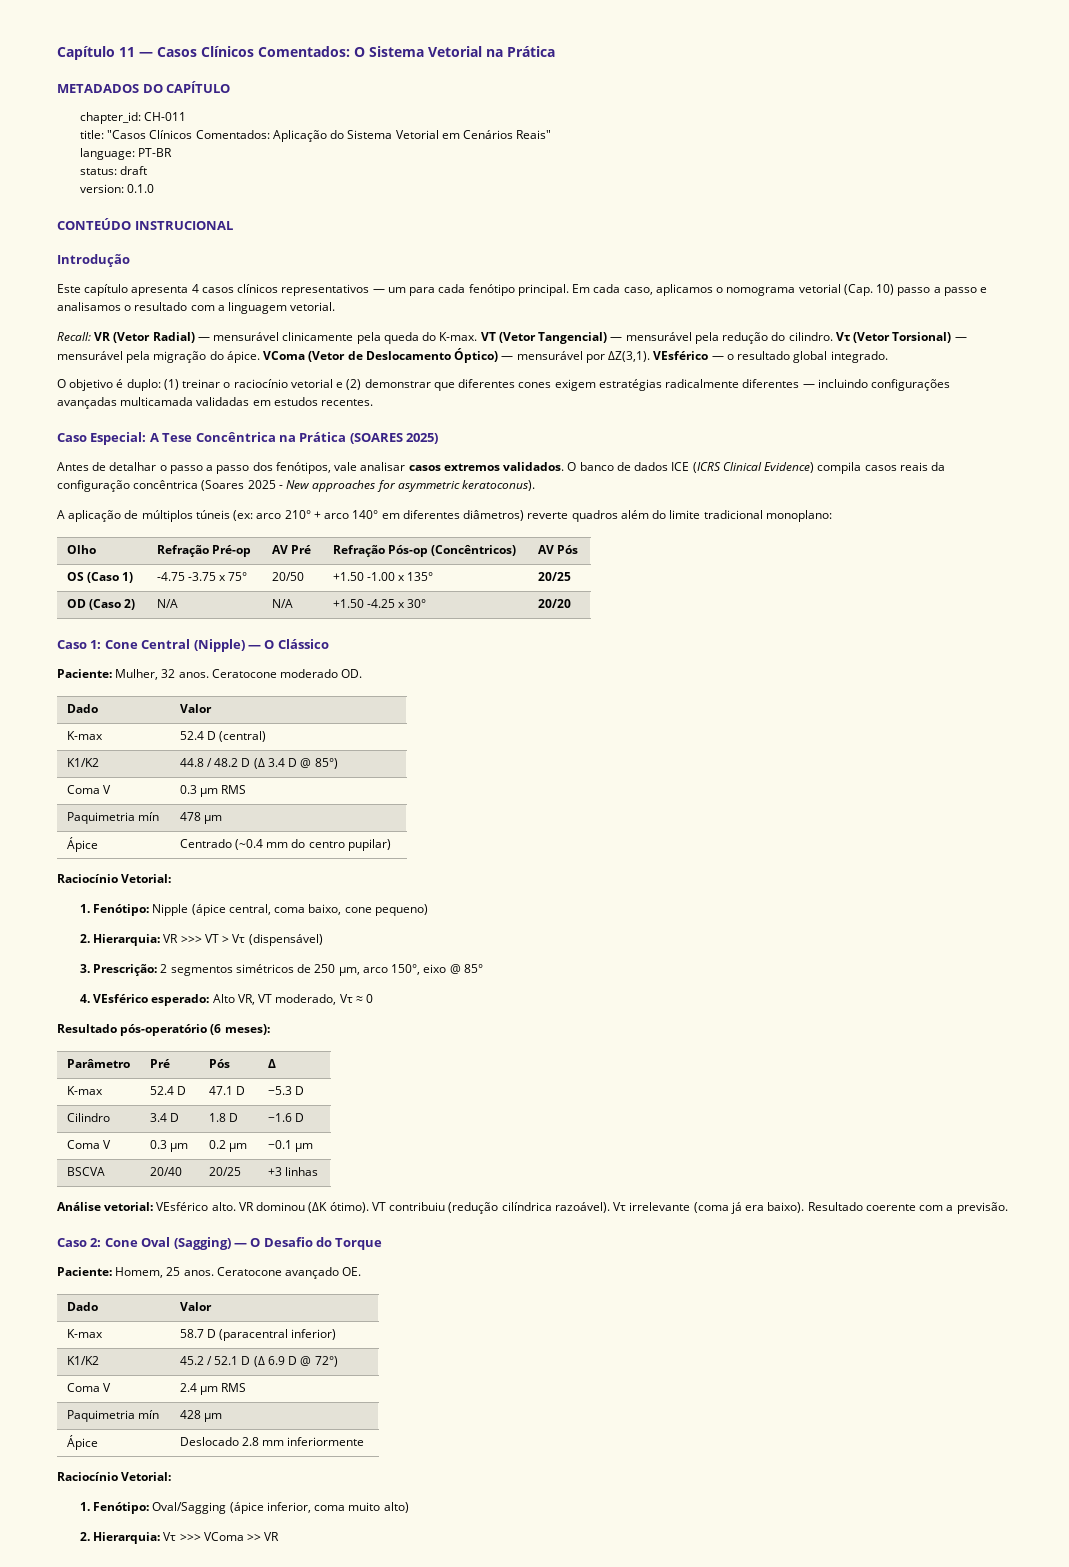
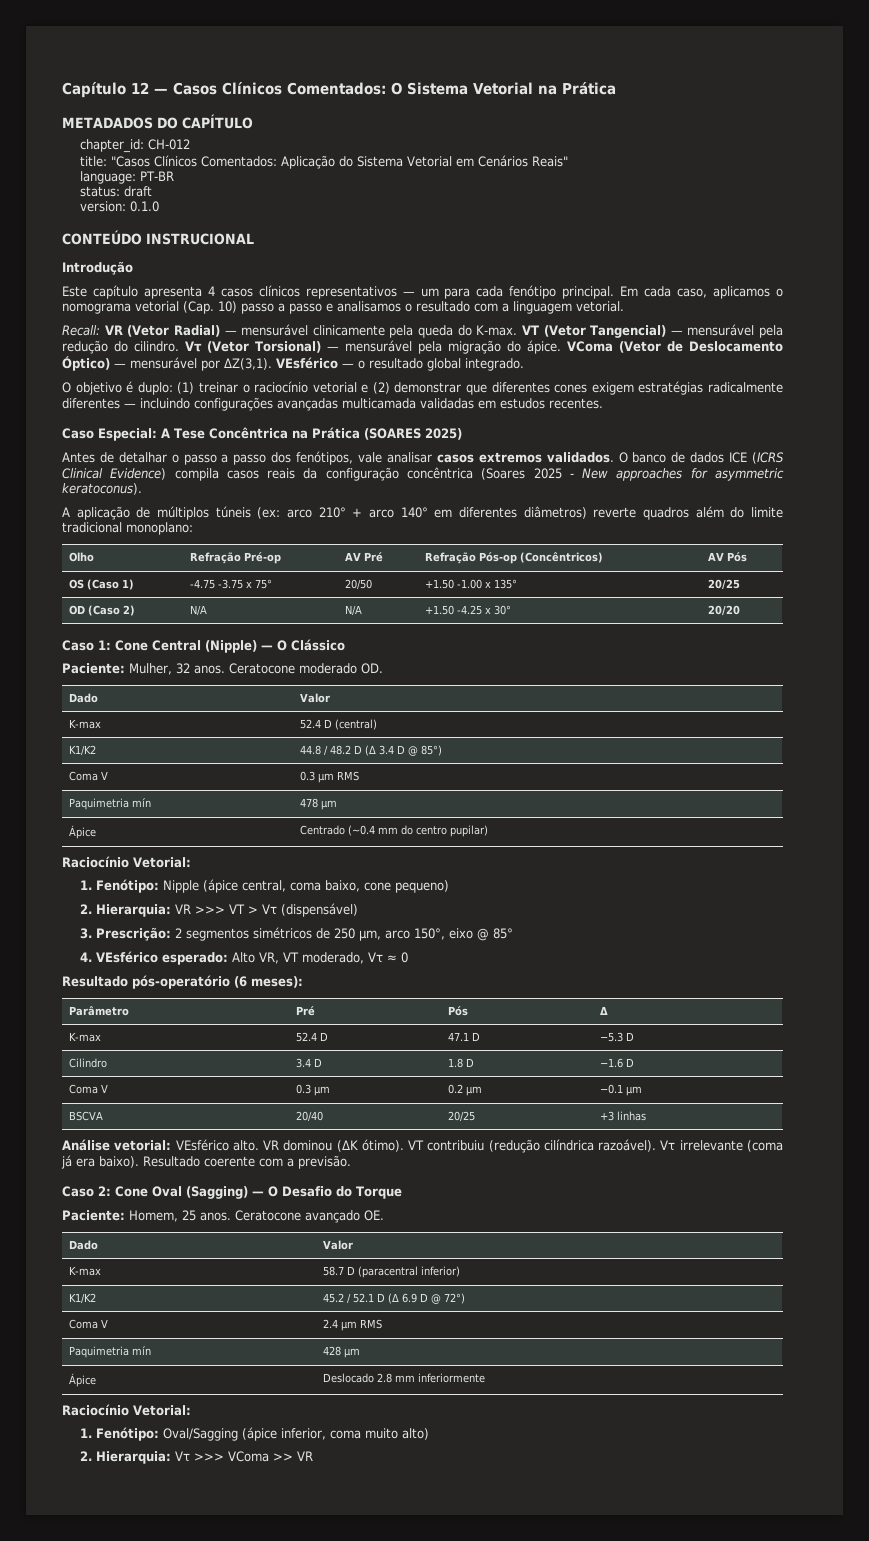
- Capítulo 11 — Casos Clínicos Comentados: O Sistema Vetorial na Prática
+ Capítulo 12 — Casos Clínicos Comentados: O Sistema Vetorial na Prática
- chapter_id: CH-011
+ chapter_id: CH-012

